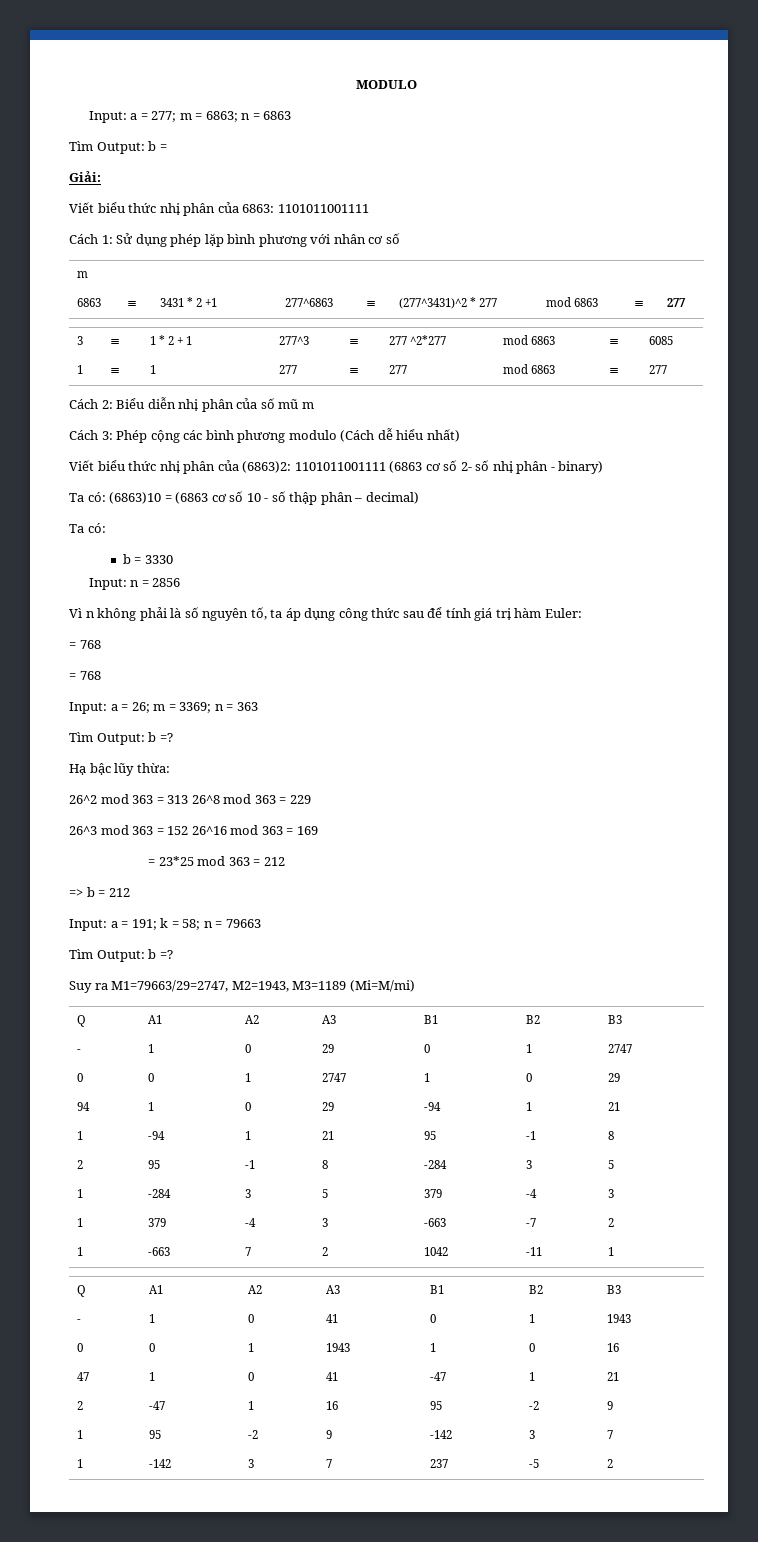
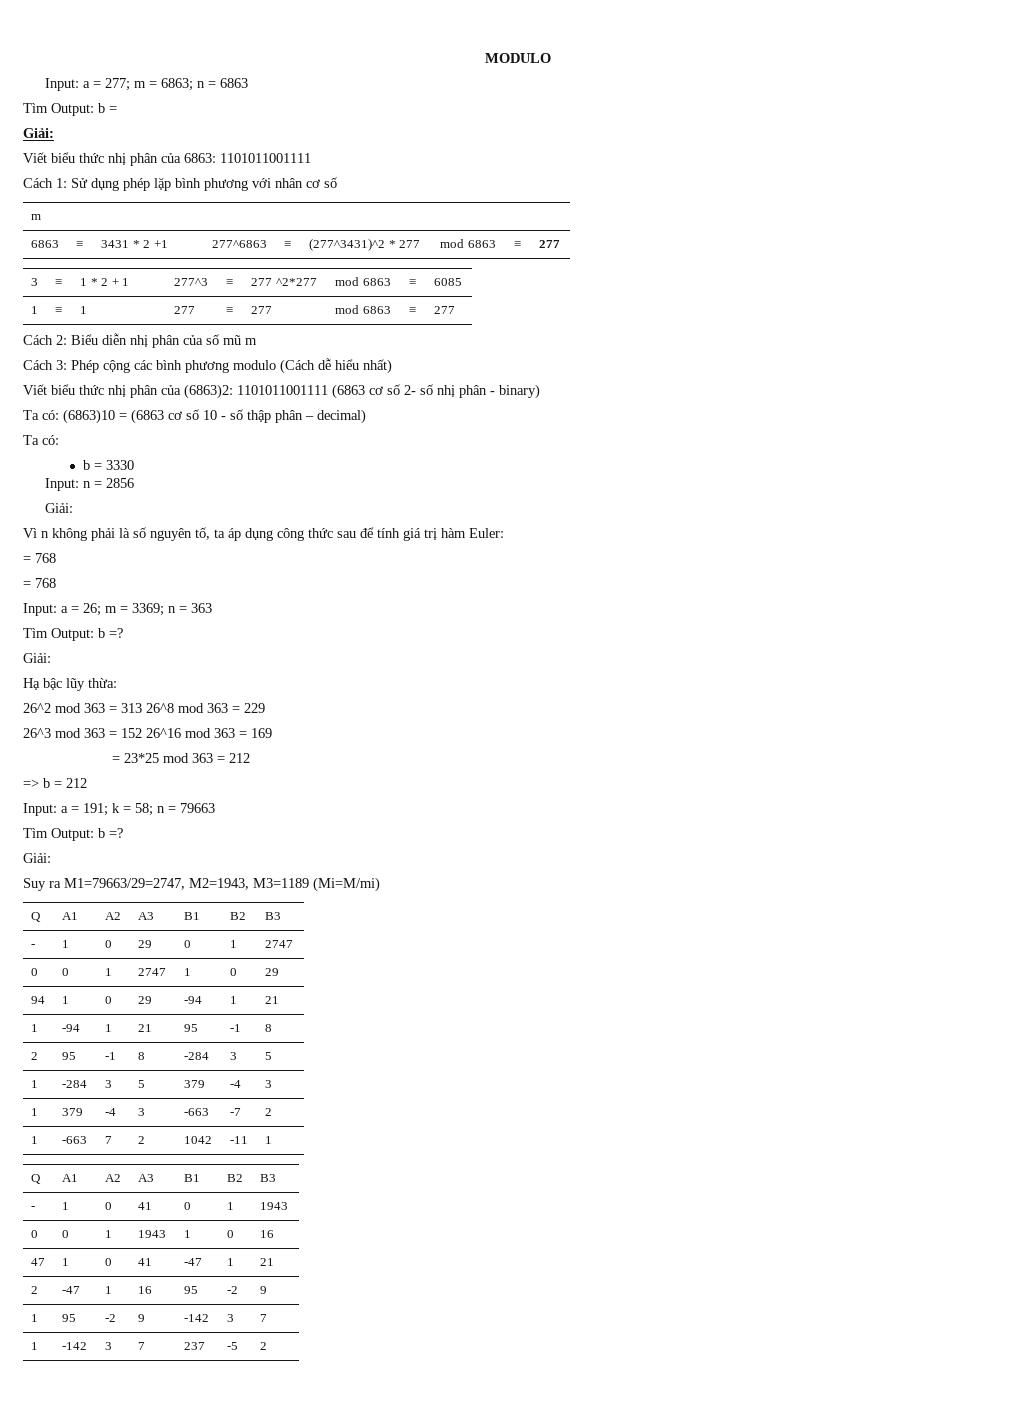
  Input: n = 2856
+ Giải:
  Input: a = 26; m = 3369; n = 363
  Tìm Output: b =?
+ Giải:
  Input: a = 191; k = 58; n = 79663
  Tìm Output: b =?
+ Giải:

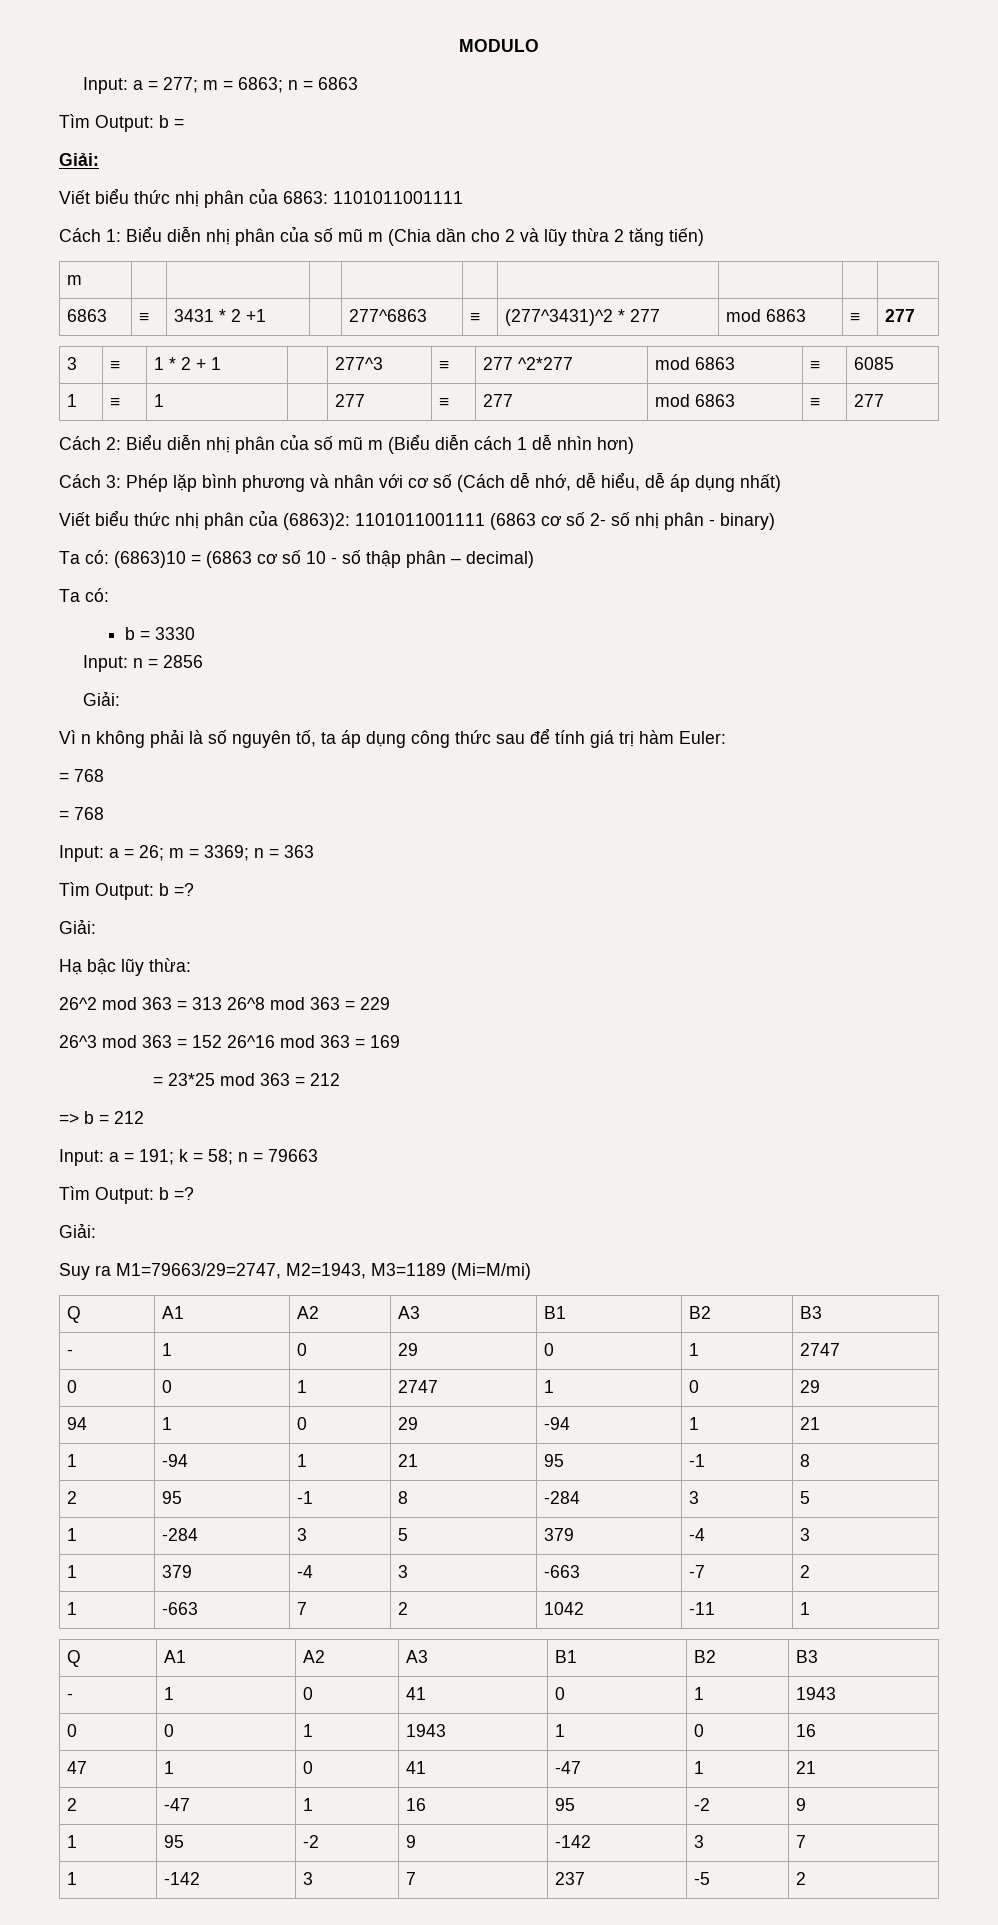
- Cách 1: Sử dụng phép lặp bình phương với nhân cơ số
+ Cách 1: Biểu diễn nhị phân của số mũ m (Chia dần cho 2 và lũy thừa 2 tăng tiến)
- Cách 2: Biểu diễn nhị phân của số mũ m
- Cách 3: Phép cộng các bình phương modulo (Cách dễ hiểu nhất)
+ Cách 2: Biểu diễn nhị phân của số mũ m (Biểu diễn cách 1 dễ nhìn hơn)
+ Cách 3: Phép lặp bình phương và nhân với cơ số (Cách dễ nhớ, dễ hiểu, dễ áp dụng nhất)

